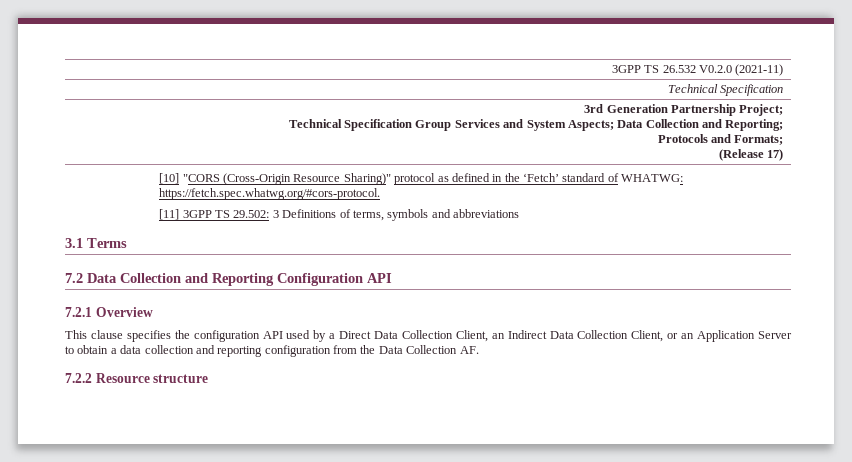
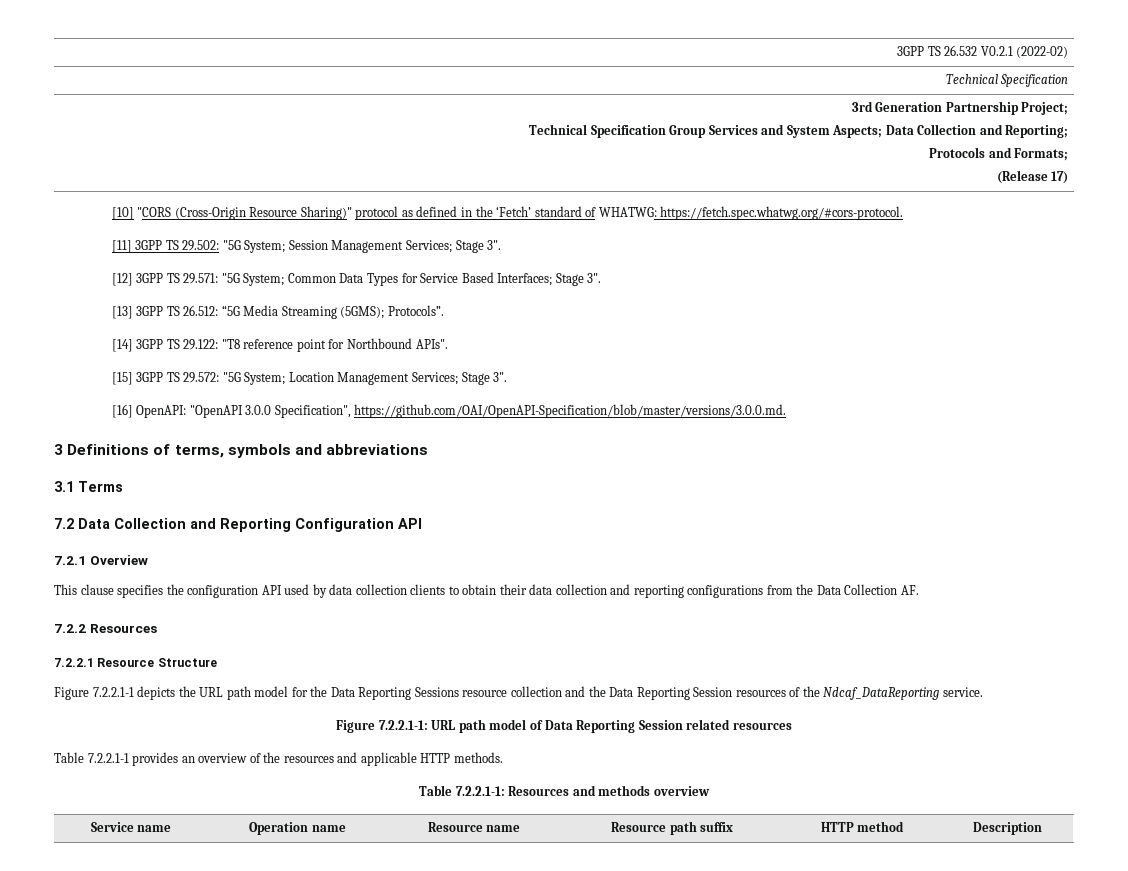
- 3GPP TS 26.532 V0.2.0 (2021-11)
+ 3GPP TS 26.532 V0.2.1 (2022-02)
- [11] 3GPP TS 29.502: 3 Definitions of terms, symbols and abbreviations
+ [11] 3GPP TS 29.502: "5G System; Session Management Services; Stage 3".
+ [12] 3GPP TS 29.571: "5G System; Common Data Types for Service Based Interfaces; Stage 3".
+ [13] 3GPP TS 26.512: “5G Media Streaming (5GMS); Protocols”.
+ [14] 3GPP TS 29.122: "T8 reference point for Northbound APIs".
+ [15] 3GPP TS 29.572: "5G System; Location Management Services; Stage 3".
+ [16] OpenAPI: "OpenAPI 3.0.0 Specification", https://github.com/OAI/OpenAPI-Specification/blob/master/versions/3.0.0.md.
+ 3 Definitions of terms, symbols and abbreviations
- This clause specifies the configuration API used by a Direct Data Collection Client, an Indirect Data Collection Client, or an Application Server to obtain a data collection and reporting configuration from the Data Collection AF.
+ This clause specifies the configuration API used by data collection clients to obtain their data collection and reporting configurations from the Data Collection AF.
- 7.2.2 Resource structure
+ 7.2.2 Resources
+ 7.2.2.1 Resource Structure
+ Figure 7.2.2.1-1 depicts the URL path model for the Data Reporting Sessions resource collection and the Data Reporting Session resources of the Ndcaf_DataReporting service.
+ Figure 7.2.2.1-1: URL path model of Data Reporting Session related resources
+ Table 7.2.2.1-1 provides an overview of the resources and applicable HTTP methods.
+ Table 7.2.2.1-1: Resources and methods overview
+ Service name | Operation name | Resource name | Resource path suffix | HTTP method | Description

